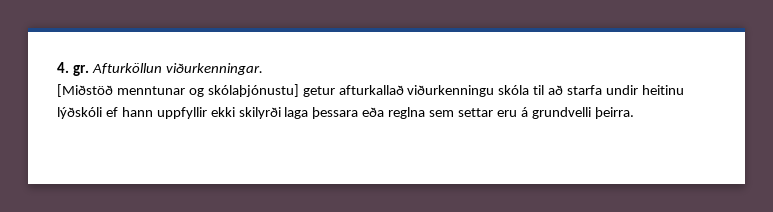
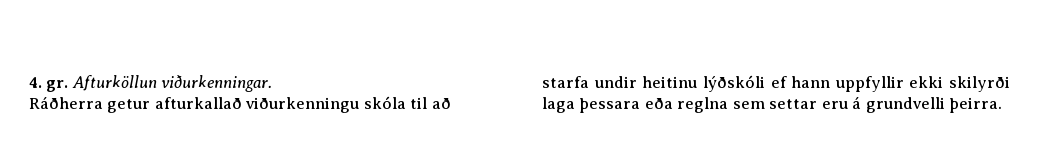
- [Miðstöð menntunar og skólaþjónustu] getur afturkallað viðurkenningu skóla til að starfa undir heitinu lýðskóli ef hann uppfyllir ekki skilyrði laga þessara eða reglna sem settar eru á grundvelli þeirra.
+ Ráðherra getur afturkallað viðurkenningu skóla til að starfa undir heitinu lýðskóli ef hann uppfyllir ekki skilyrði laga þessara eða reglna sem settar eru á grundvelli þeirra.

